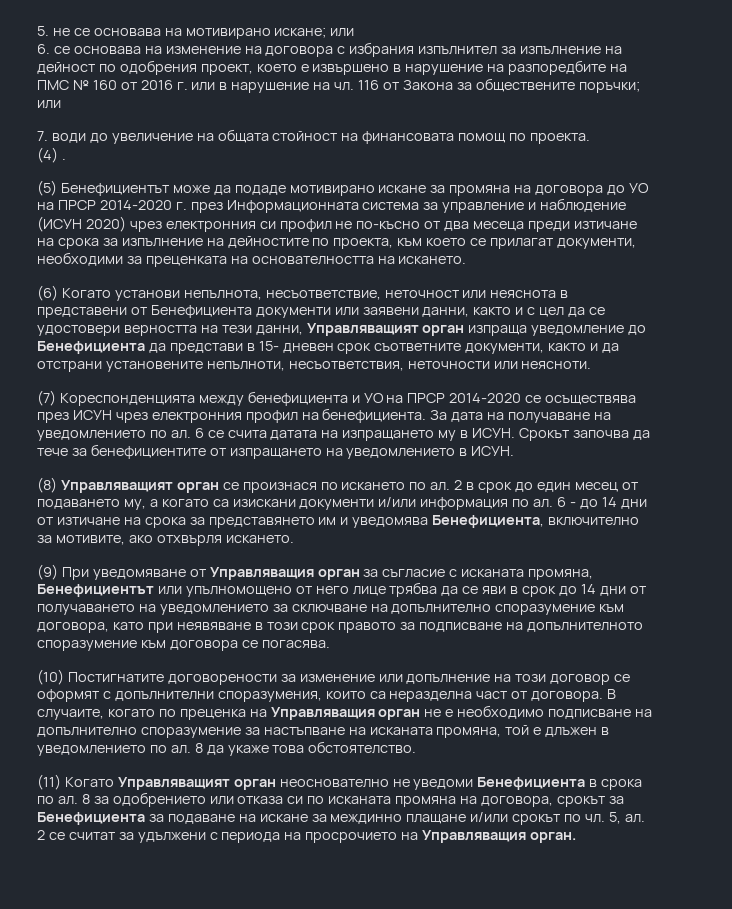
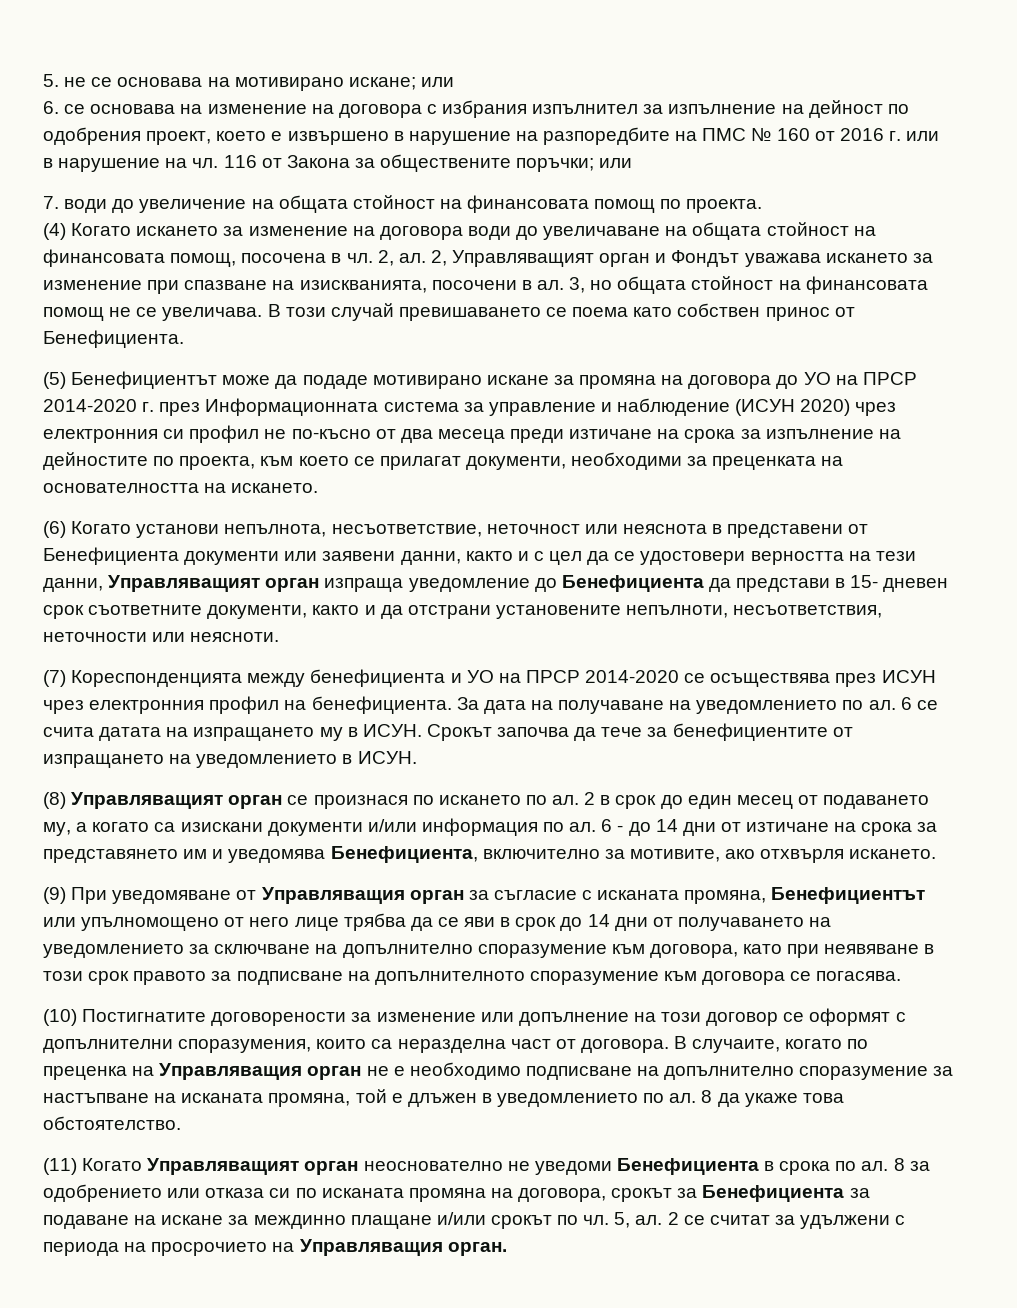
- (4) .
+ (4) Когато искането за изменение на договора води до увеличаване на общата стойност на финансовата помощ, посочена в чл. 2, ал. 2, Управляващият орган и Фондът уважава искането за изменение при спазване на изискванията, посочени в ал. 3, но общата стойност на финансовата помощ не се увеличава. В този случай превишаването се поема като собствен принос от Бенефициента.

